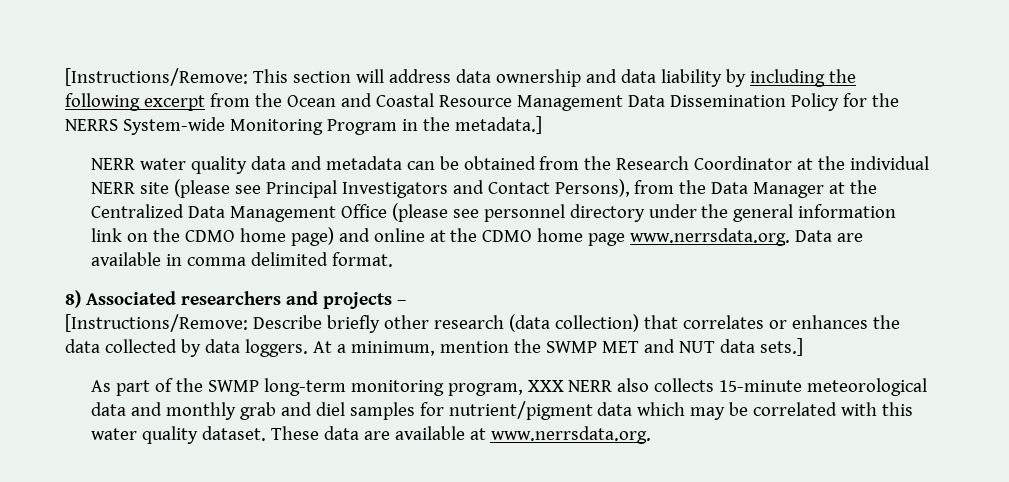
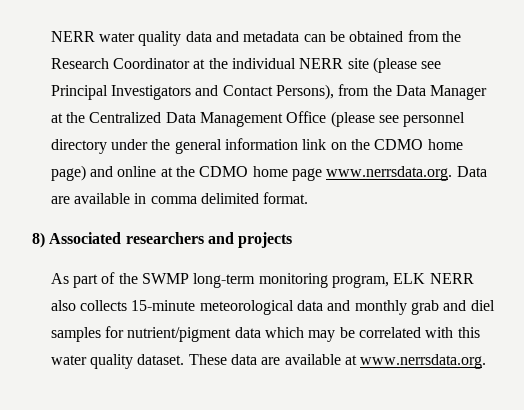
- [Instructions/Remove: This section will address data ownership and data liability by including the following excerpt from the Ocean and Coastal Resource Management Data Dissemination Policy for the NERRS System-wide Monitoring Program in the metadata.]
- 8) Associated researchers and projects –
- [Instructions/Remove: Describe briefly other research (data collection) that correlates or enhances the data collected by data loggers. At a minimum, mention the SWMP MET and NUT data sets.]
+ 8) Associated researchers and projects
- As part of the SWMP long-term monitoring program, XXX NERR also collects 15-minute meteorological data and monthly grab and diel samples for nutrient/pigment data which may be correlated with this water quality dataset.
+ As part of the SWMP long-term monitoring program, ELK NERR also collects 15-minute meteorological data and monthly grab and diel samples for nutrient/pigment data which may be correlated with this water quality dataset.

